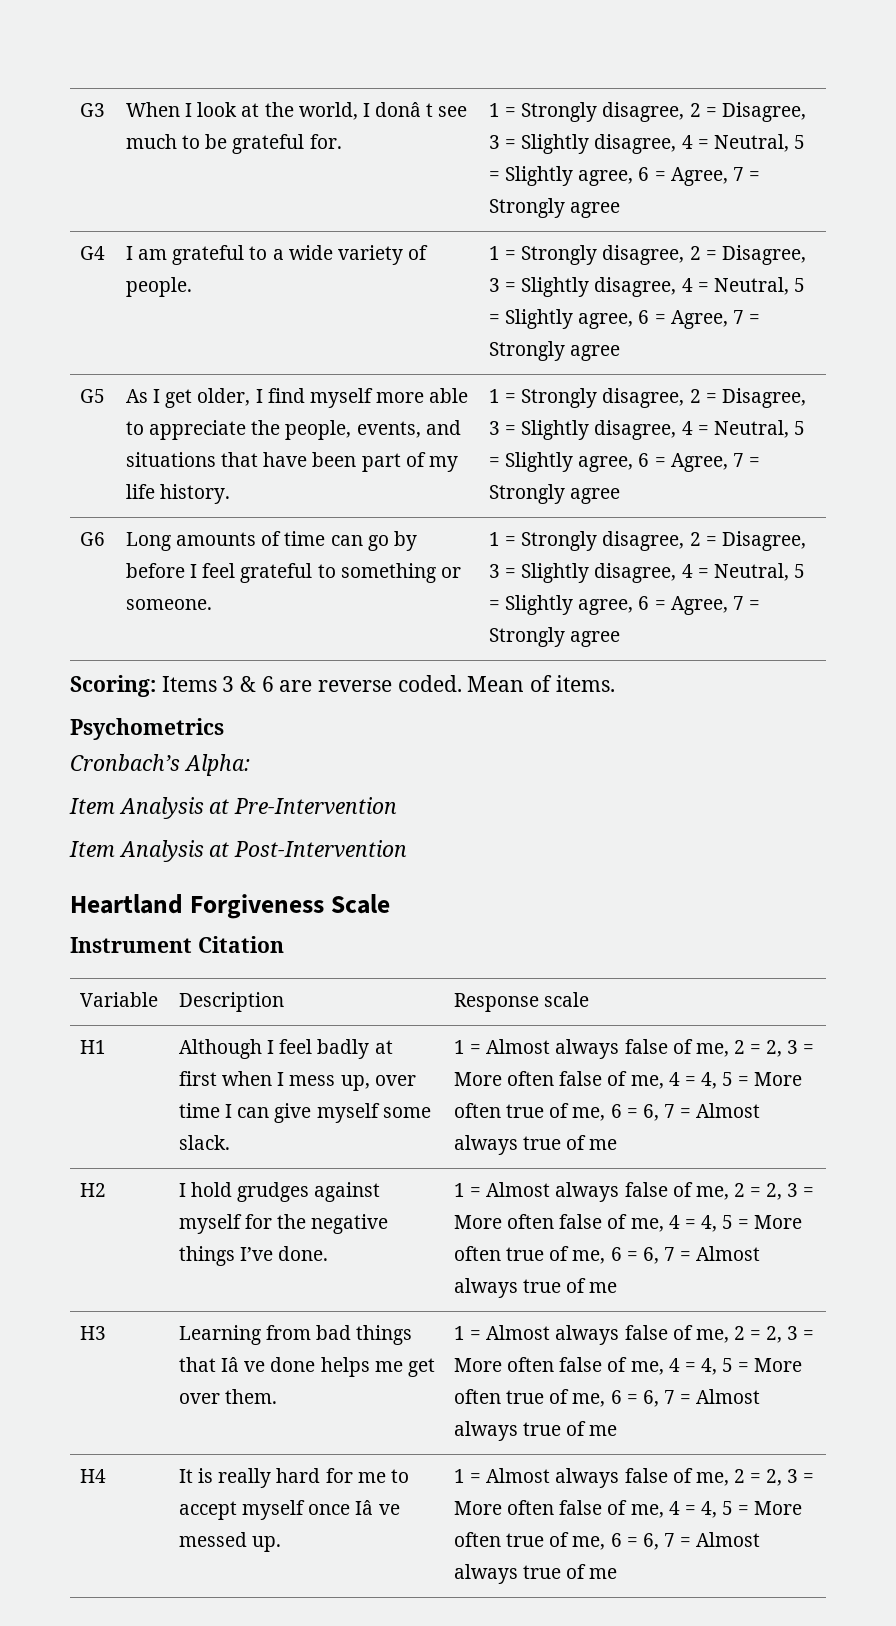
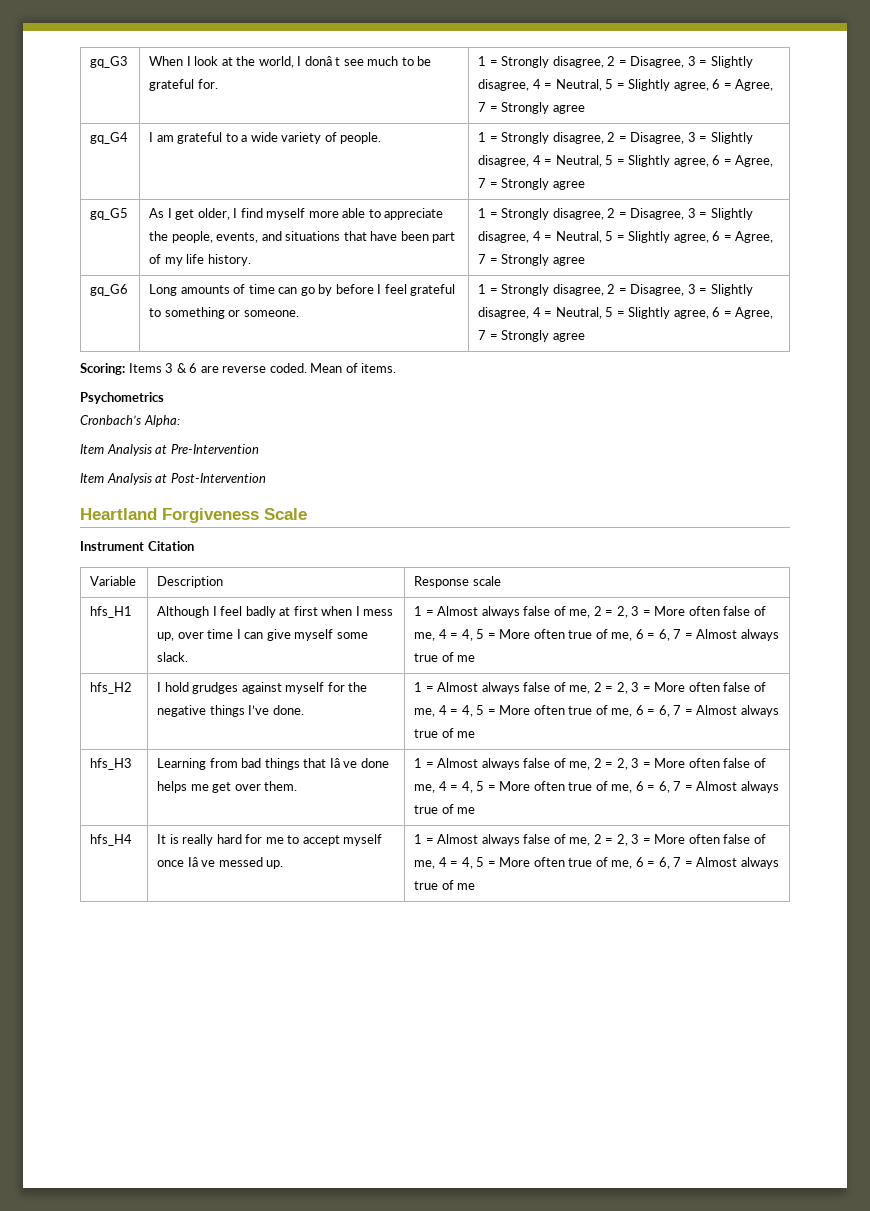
- G3
+ gq_G3
- G4 | I am grateful to a wide variety of people. | 1 = Strongly disagree, 2 = Disagree, 3 = Slightly disagree, 4 = Neutral, 5 = Slightly agree, 6 = Agree, 7 = Strongly agree
+ gq_G4 | I am grateful to a wide variety of people. | 1 = Strongly disagree, 2 = Disagree, 3 = Slightly disagree, 4 = Neutral, 5 = Slightly agree, 6 = Agree, 7 = Strongly agree
- G5
+ gq_G5
- G6
+ gq_G6
- H1
+ hfs_H1
- H2
+ hfs_H2
- H3
+ hfs_H3
- H4
+ hfs_H4

